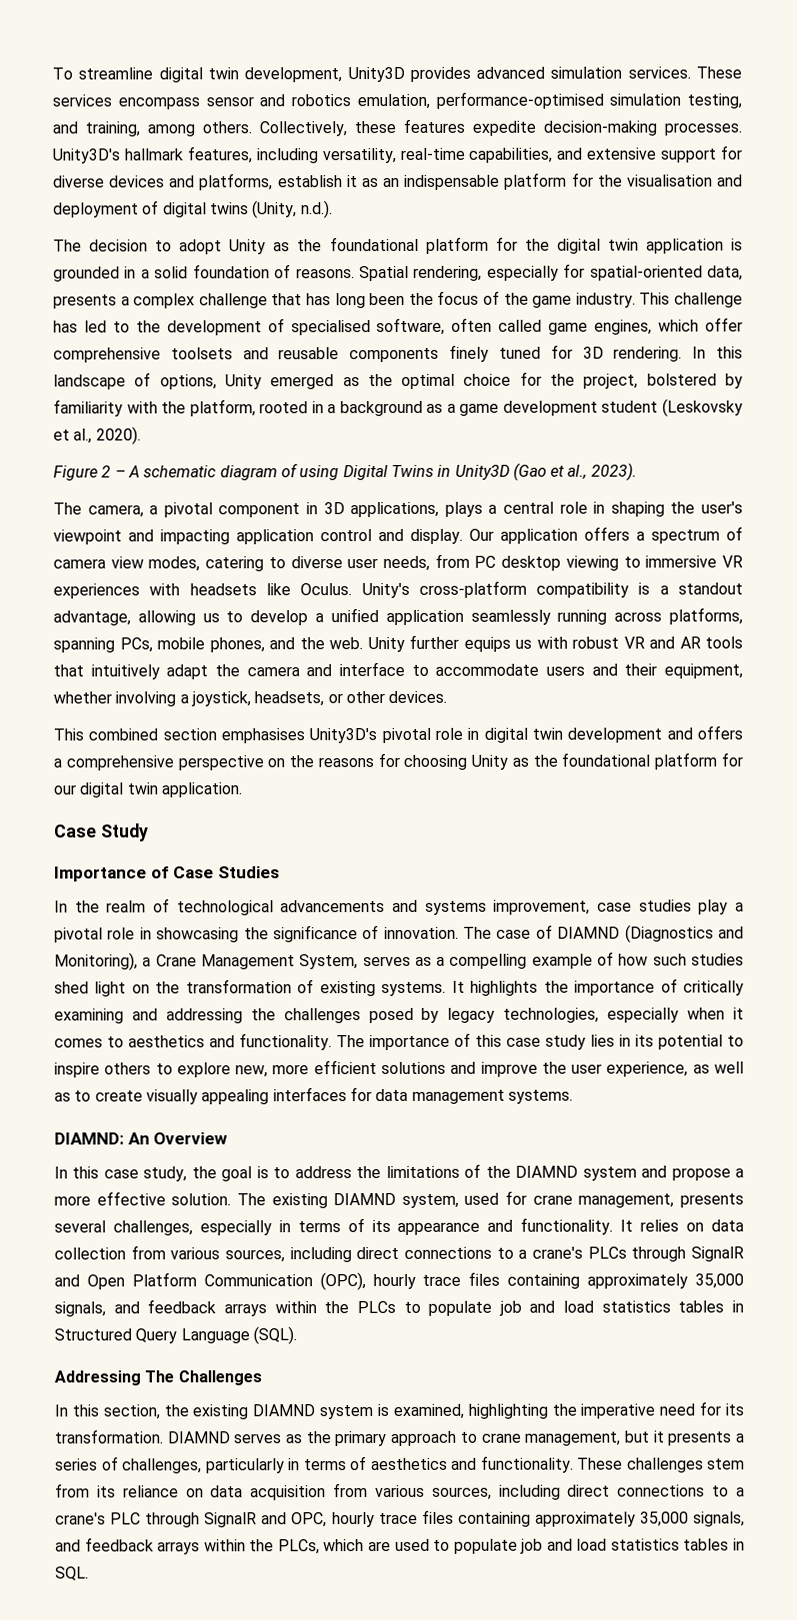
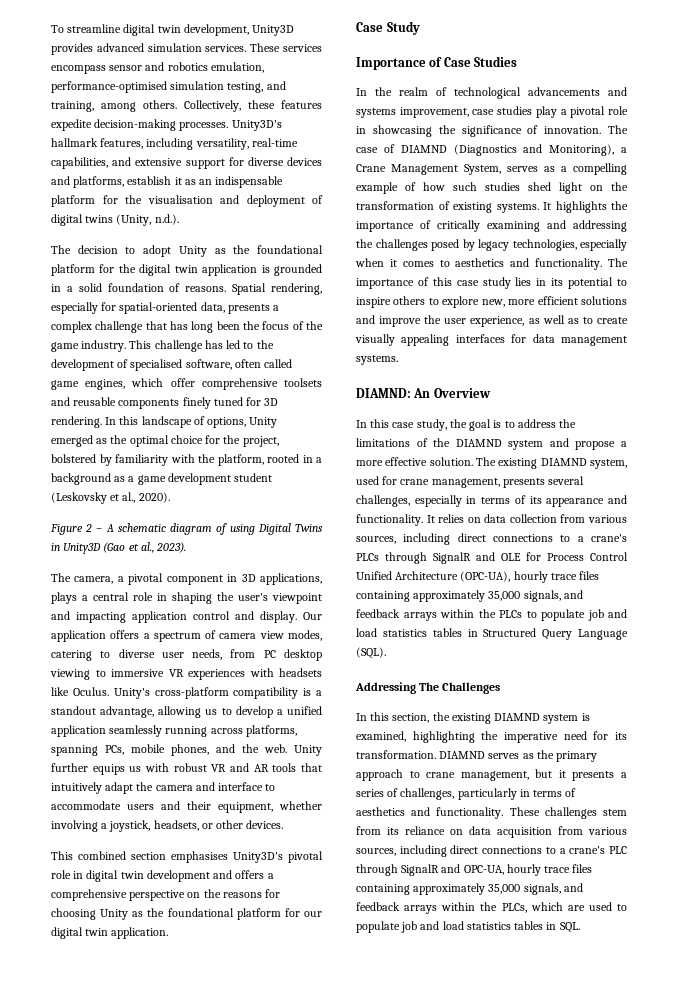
- It relies on data collection from various sources, including direct connections to a crane's PLCs through SignalR and Open Platform Communication (OPC), hourly trace files containing approximately 35,000 signals, and feedback arrays within the PLCs to populate job and load statistics tables in Structured Query Language (SQL).
+ It relies on data collection from various sources, including direct connections to a crane's PLCs through SignalR and OLE for Process Control Unified Architecture (OPC-UA), hourly trace files containing approximately 35,000 signals, and feedback arrays within the PLCs to populate job and load statistics tables in Structured Query Language (SQL).
- These challenges stem from its reliance on data acquisition from various sources, including direct connections to a crane's PLC through SignalR and OPC, hourly trace files containing approximately 35,000 signals, and feedback arrays within the PLCs, which are used to populate job and load statistics tables in SQL.
+ These challenges stem from its reliance on data acquisition from various sources, including direct connections to a crane's PLC through SignalR and OPC-UA, hourly trace files containing approximately 35,000 signals, and feedback arrays within the PLCs, which are used to populate job and load statistics tables in SQL.

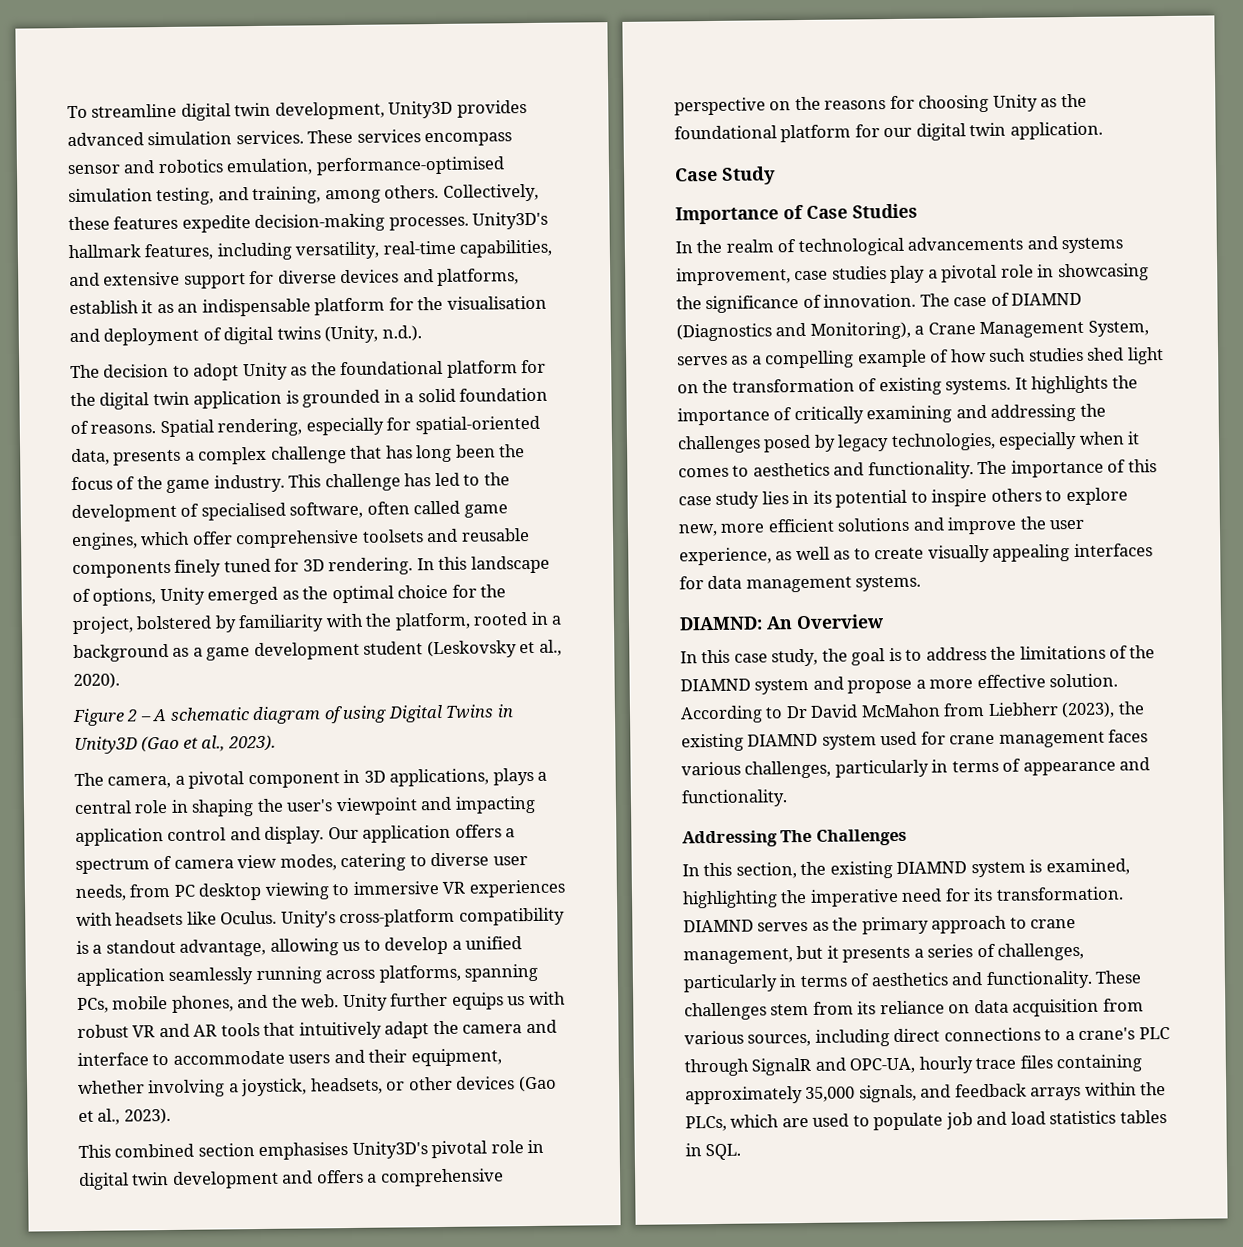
- Unity further equips us with robust VR and AR tools that intuitively adapt the camera and interface to accommodate users and their equipment, whether involving a joystick, headsets, or other devices.
+ Unity further equips us with robust VR and AR tools that intuitively adapt the camera and interface to accommodate users and their equipment, whether involving a joystick, headsets, or other devices (Gao et al., 2023).
- The existing DIAMND system, used for crane management, presents several challenges, especially in terms of its appearance and functionality. It relies on data collection from various sources, including direct connections to a crane's PLCs through SignalR and OLE for Process Control Unified Architecture (OPC-UA), hourly trace files containing approximately 35,000 signals, and feedback arrays within the PLCs to populate job and load statistics tables in Structured Query Language (SQL).
+ According to Dr David McMahon from Liebherr (2023), the existing DIAMND system used for crane management faces various challenges, particularly in terms of appearance and functionality.

